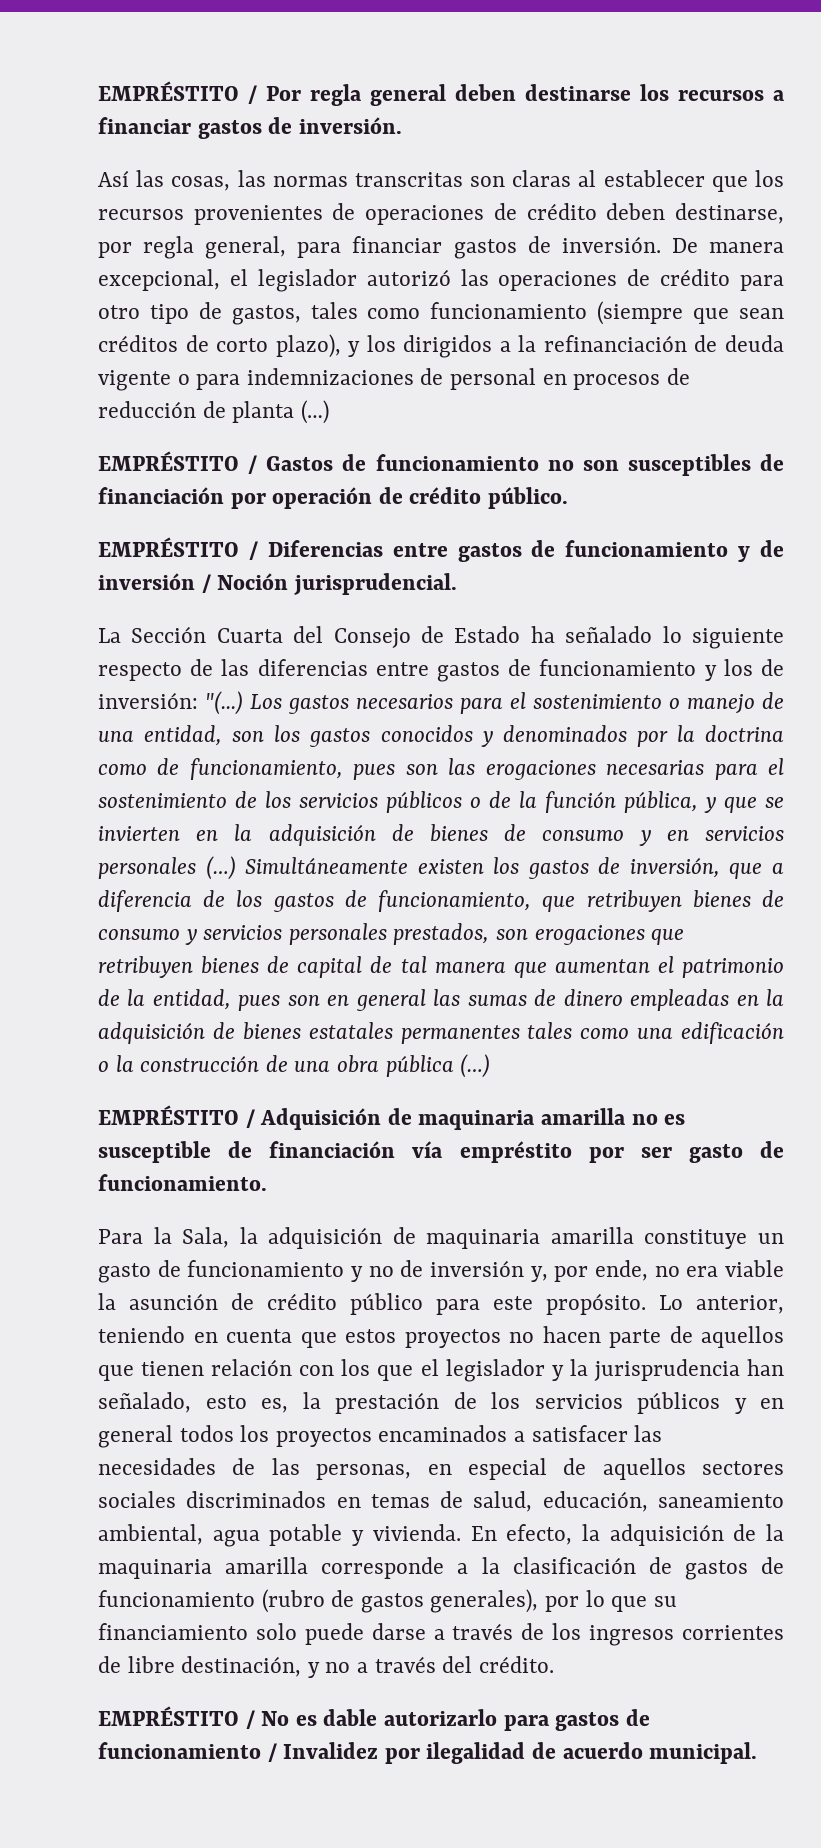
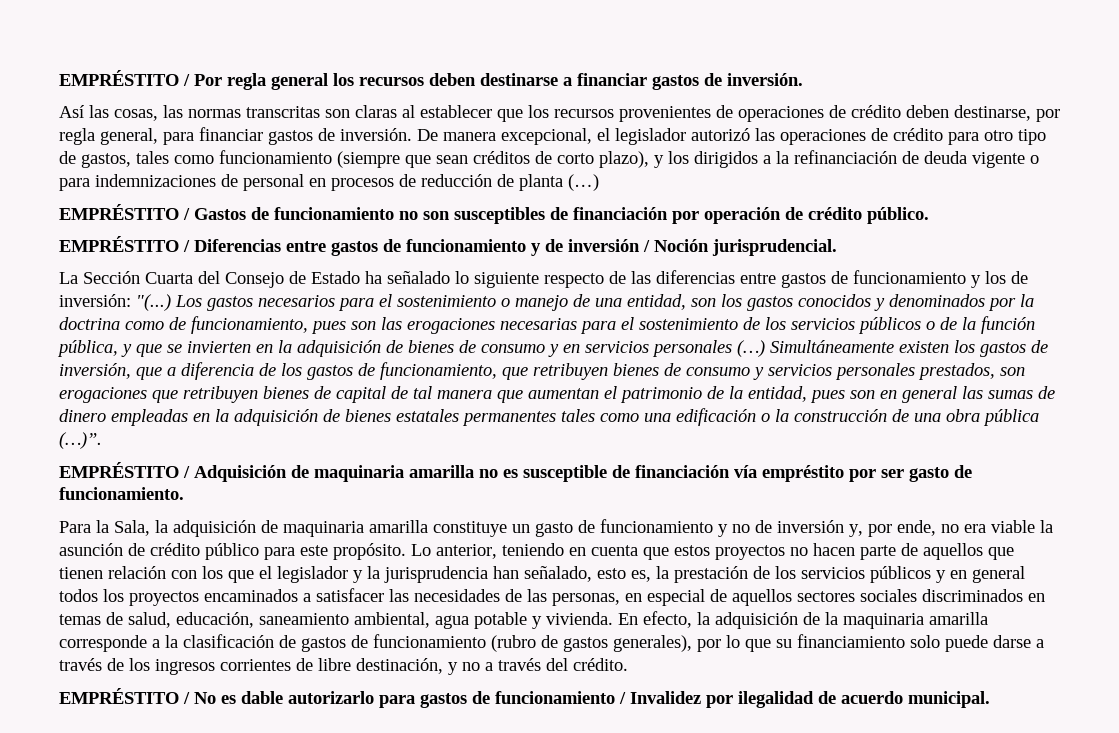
- EMPRÉSTITO / Por regla general deben destinarse los recursos a financiar gastos de inversión.
+ EMPRÉSTITO / Por regla general los recursos deben destinarse a financiar gastos de inversión.
- Simultáneamente existen los gastos de inversión, que a diferencia de los gastos de funcionamiento, que retribuyen bienes de consumo y servicios personales prestados, son erogaciones que retribuyen bienes de capital de tal manera que aumentan el patrimonio de la entidad, pues son en general las sumas de dinero empleadas en la adquisición de bienes estatales permanentes tales como una edificación o la construcción de una obra pública (…)
+ Simultáneamente existen los gastos de inversión, que a diferencia de los gastos de funcionamiento, que retribuyen bienes de consumo y servicios personales prestados, son erogaciones que retribuyen bienes de capital de tal manera que aumentan el patrimonio de la entidad, pues son en general las sumas de dinero empleadas en la adquisición de bienes estatales permanentes tales como una edificación o la construcción de una obra pública (…)”.

